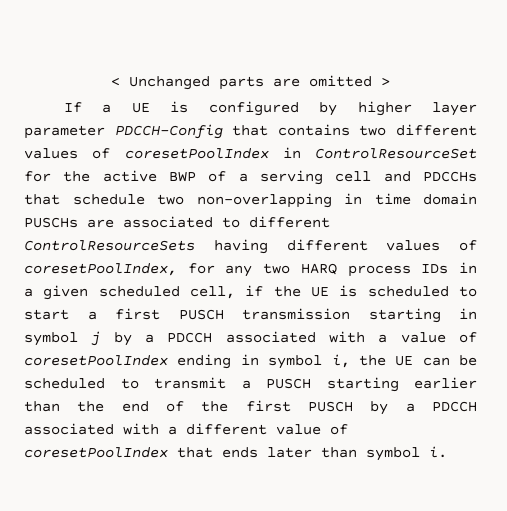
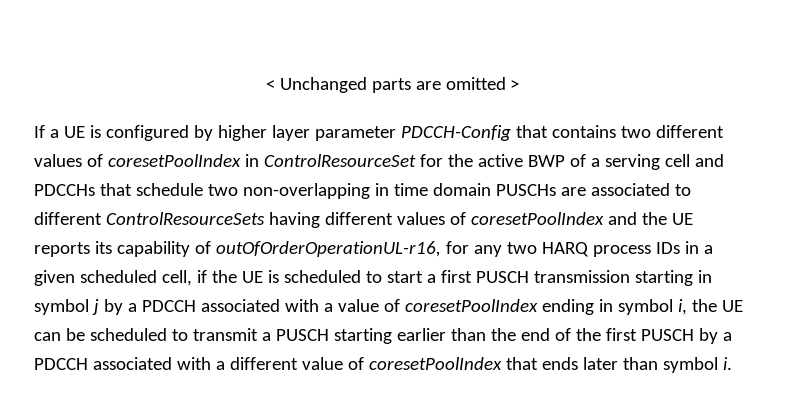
- If a UE is configured by higher layer parameter PDCCH-Config that contains two different values of coresetPoolIndex in ControlResourceSet for the active BWP of a serving cell and PDCCHs that schedule two non-overlapping in time domain PUSCHs are associated to different ControlResourceSets having different values of coresetPoolIndex, for any two HARQ process IDs in a given scheduled cell, if the UE is scheduled to start a first PUSCH transmission starting in symbol j by a PDCCH associated with a value of coresetPoolIndex ending in symbol i, the UE can be scheduled to transmit a PUSCH starting earlier than the end of the first PUSCH by a PDCCH associated with a different value of coresetPoolIndex that ends later than symbol i.
+ If a UE is configured by higher layer parameter PDCCH-Config that contains two different values of coresetPoolIndex in ControlResourceSet for the active BWP of a serving cell and PDCCHs that schedule two non-overlapping in time domain PUSCHs are associated to different ControlResourceSets having different values of coresetPoolIndex and the UE reports its capability of outOfOrderOperationUL-r16, for any two HARQ process IDs in a given scheduled cell, if the UE is scheduled to start a first PUSCH transmission starting in symbol j by a PDCCH associated with a value of coresetPoolIndex ending in symbol i, the UE can be scheduled to transmit a PUSCH starting earlier than the end of the first PUSCH by a PDCCH associated with a different value of coresetPoolIndex that ends later than symbol i.

